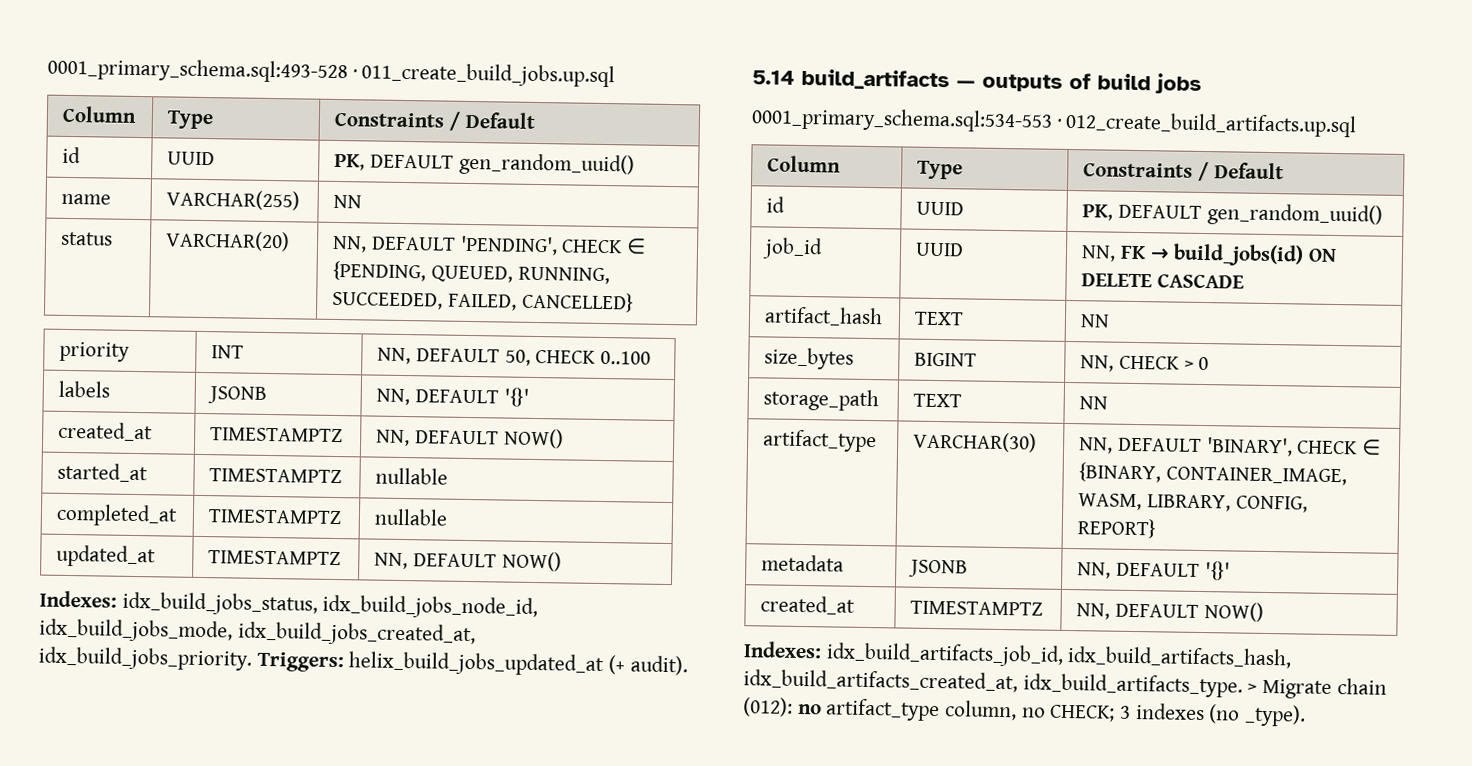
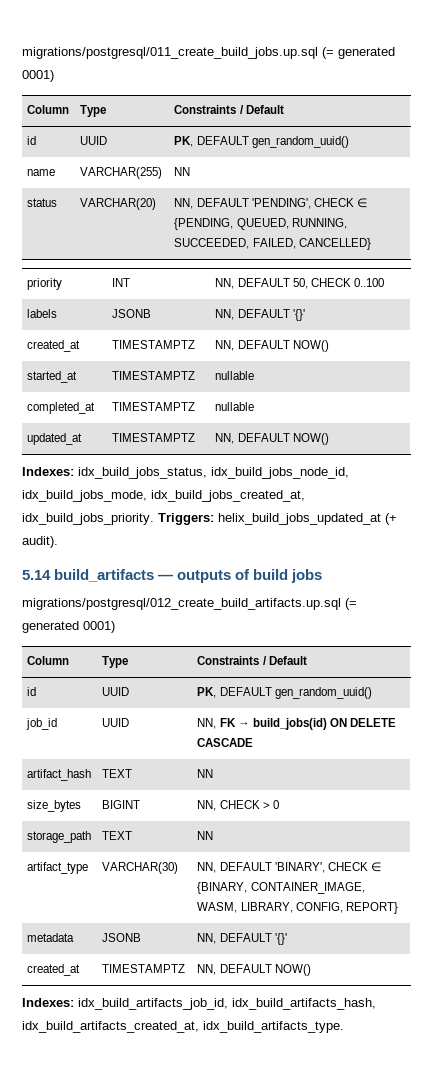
- 0001_primary_schema.sql:493-528 · 011_create_build_jobs.up.sql
+ migrations/postgresql/011_create_build_jobs.up.sql (= generated 0001)
- 0001_primary_schema.sql:534-553 · 012_create_build_artifacts.up.sql
+ migrations/postgresql/012_create_build_artifacts.up.sql (= generated 0001)
- > Migrate chain (012): no artifact_type column, no CHECK; 3 indexes (no _type).

